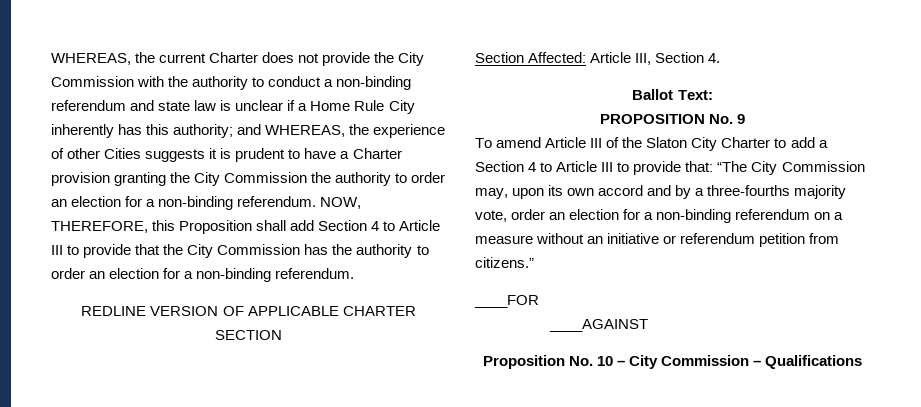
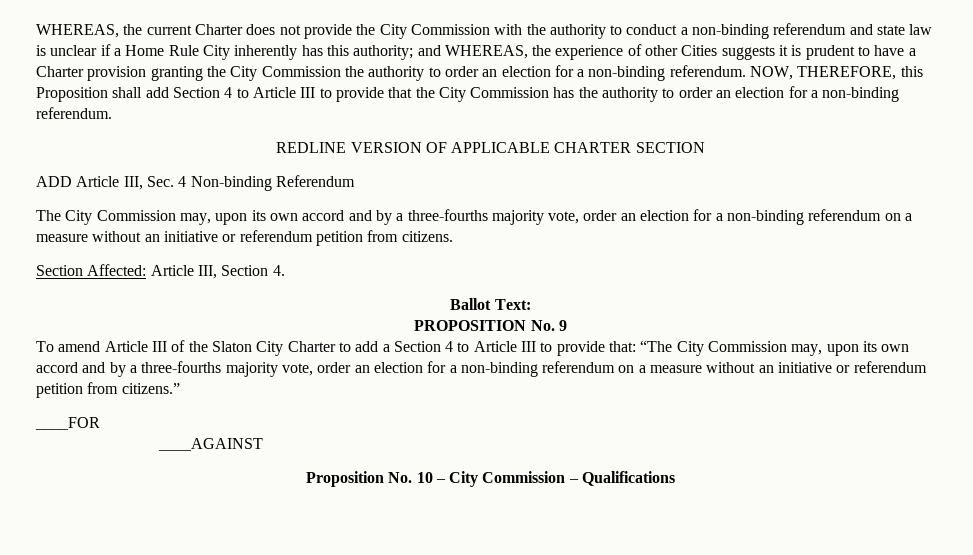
+ ADD Article III, Sec. 4 Non-binding Referendum
+ The City Commission may, upon its own accord and by a three-fourths majority vote, order an election for a non-binding referendum on a measure without an initiative or referendum petition from citizens.

